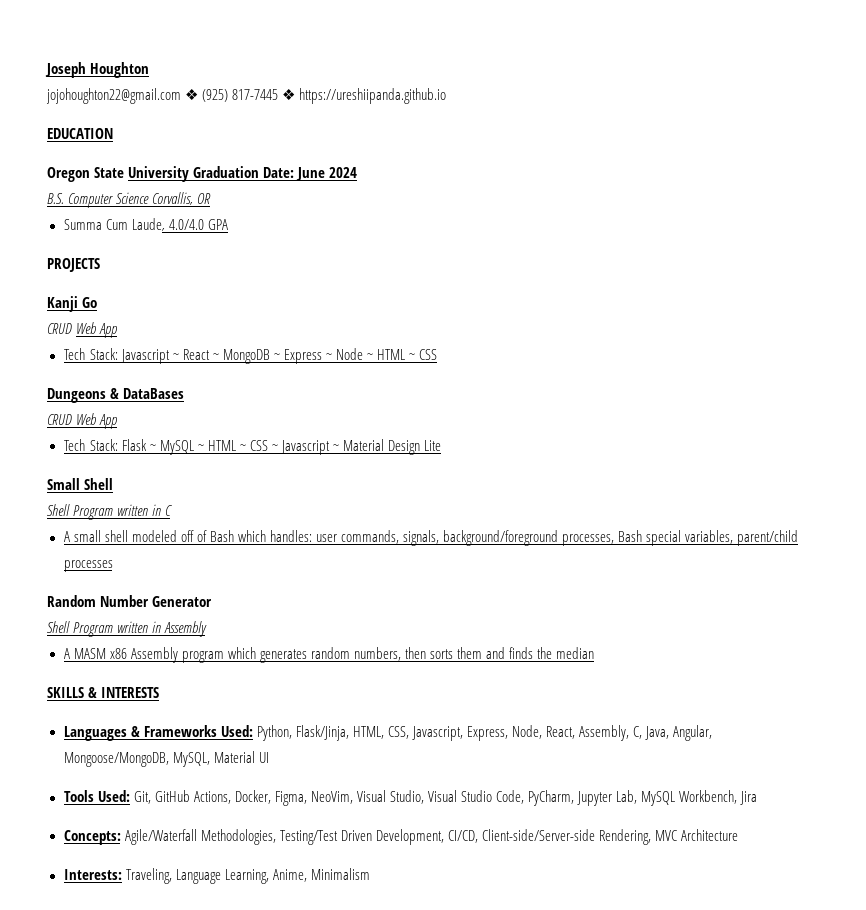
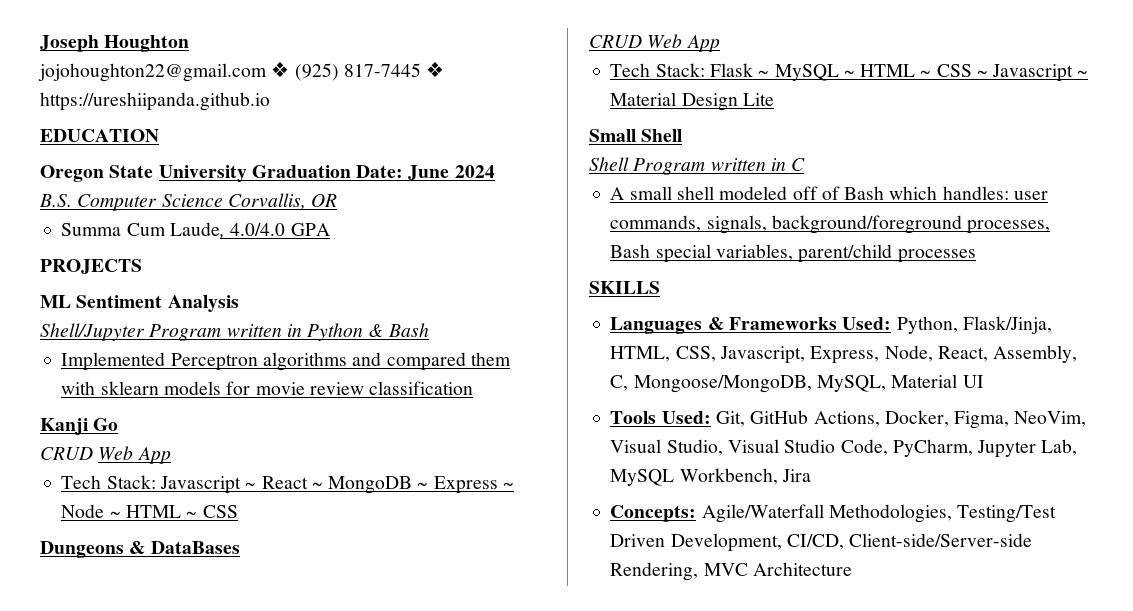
+ ML Sentiment Analysis
+ Shell/Jupyter Program written in Python & Bash
+ Implemented Perceptron algorithms and compared them with sklearn models for movie review classification
- Random Number Generator
- Shell Program written in Assembly
- A MASM x86 Assembly program which generates random numbers, then sorts them and finds the median
- SKILLS & INTERESTS
+ SKILLS
- Languages & Frameworks Used: Python, Flask/Jinja, HTML, CSS, Javascript, Express, Node, React, Assembly, C, Java, Angular, Mongoose/MongoDB, MySQL, Material UI
+ Languages & Frameworks Used: Python, Flask/Jinja, HTML, CSS, Javascript, Express, Node, React, Assembly, C, Mongoose/MongoDB, MySQL, Material UI
- Interests: Traveling, Language Learning, Anime, Minimalism

